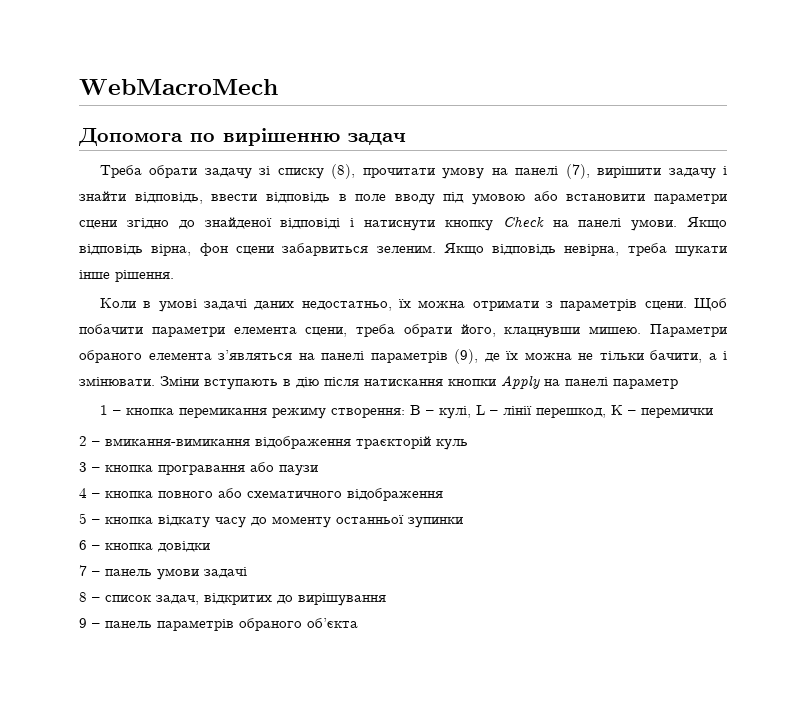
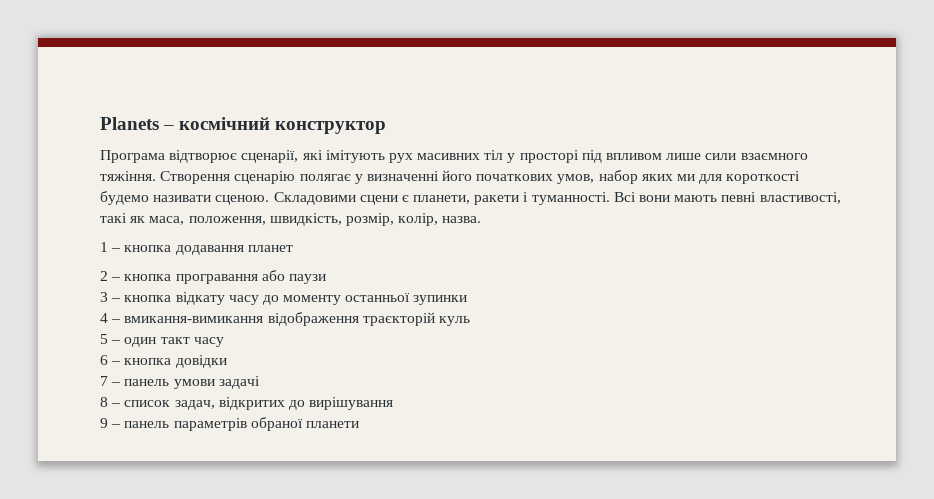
- WebMacroMech
- Допомога по вирішенню задач
- Треба обрати задачу зі списку (8), прочитати умову на панелі (7), вирішити задачу і знайти відповідь, ввести відповідь в поле вводу під умовою або встановити параметри сцени згідно до знайденої відповіді і натиснути кнопку Check на панелі умови. Якщо відповідь вірна, фон сцени забарвиться зеленим. Якщо відповідь невірна, треба шукати інше рішення.
- Коли в умові задачі даних недостатньо, їх можна отримати з параметрів сцени. Щоб побачити параметри елемента сцени, треба обрати його, клацнувши мишею. Параметри обраного елемента з’являться на панелі параметрів (9), де їх можна не тільки бачити, а і змінювати. Зміни вступають в дію після натискання кнопки Apply на панелі параметр
- 1 – кнопка перемикання режиму створення: B – кулі, L – лінії перешкод, K – перемички
- 2 – вмикання-вимикання відображення траєкторій куль
- 3 – кнопка програвання або паузи
- 4 – кнопка повного або схематичного відображення
- 5 – кнопка відкату часу до моменту останньої зупинки
+ Planets – космічний конструктор
+ Програма відтворює сценарії, які імітують рух масивних тіл у просторі під впливом лише сили взаємного тяжіння. Створення сценарію полягає у визначенні його початкових умов, набор яких ми для короткості будемо називати сценою. Складовими сцени є планети, ракети і туманності. Всі вони мають певні властивості, такі як маса, положення, швидкість, розмір, колір, назва.
+ 1 – кнопка додавання планет
+ 2 – кнопка програвання або паузи
+ 3 – кнопка відкату часу до моменту останньої зупинки
+ 4 – вмикання-вимикання відображення траєкторій куль
+ 5 – один такт часу
- 9 – панель параметрів обраного об’єкта
+ 9 – панель параметрів обраної планети

